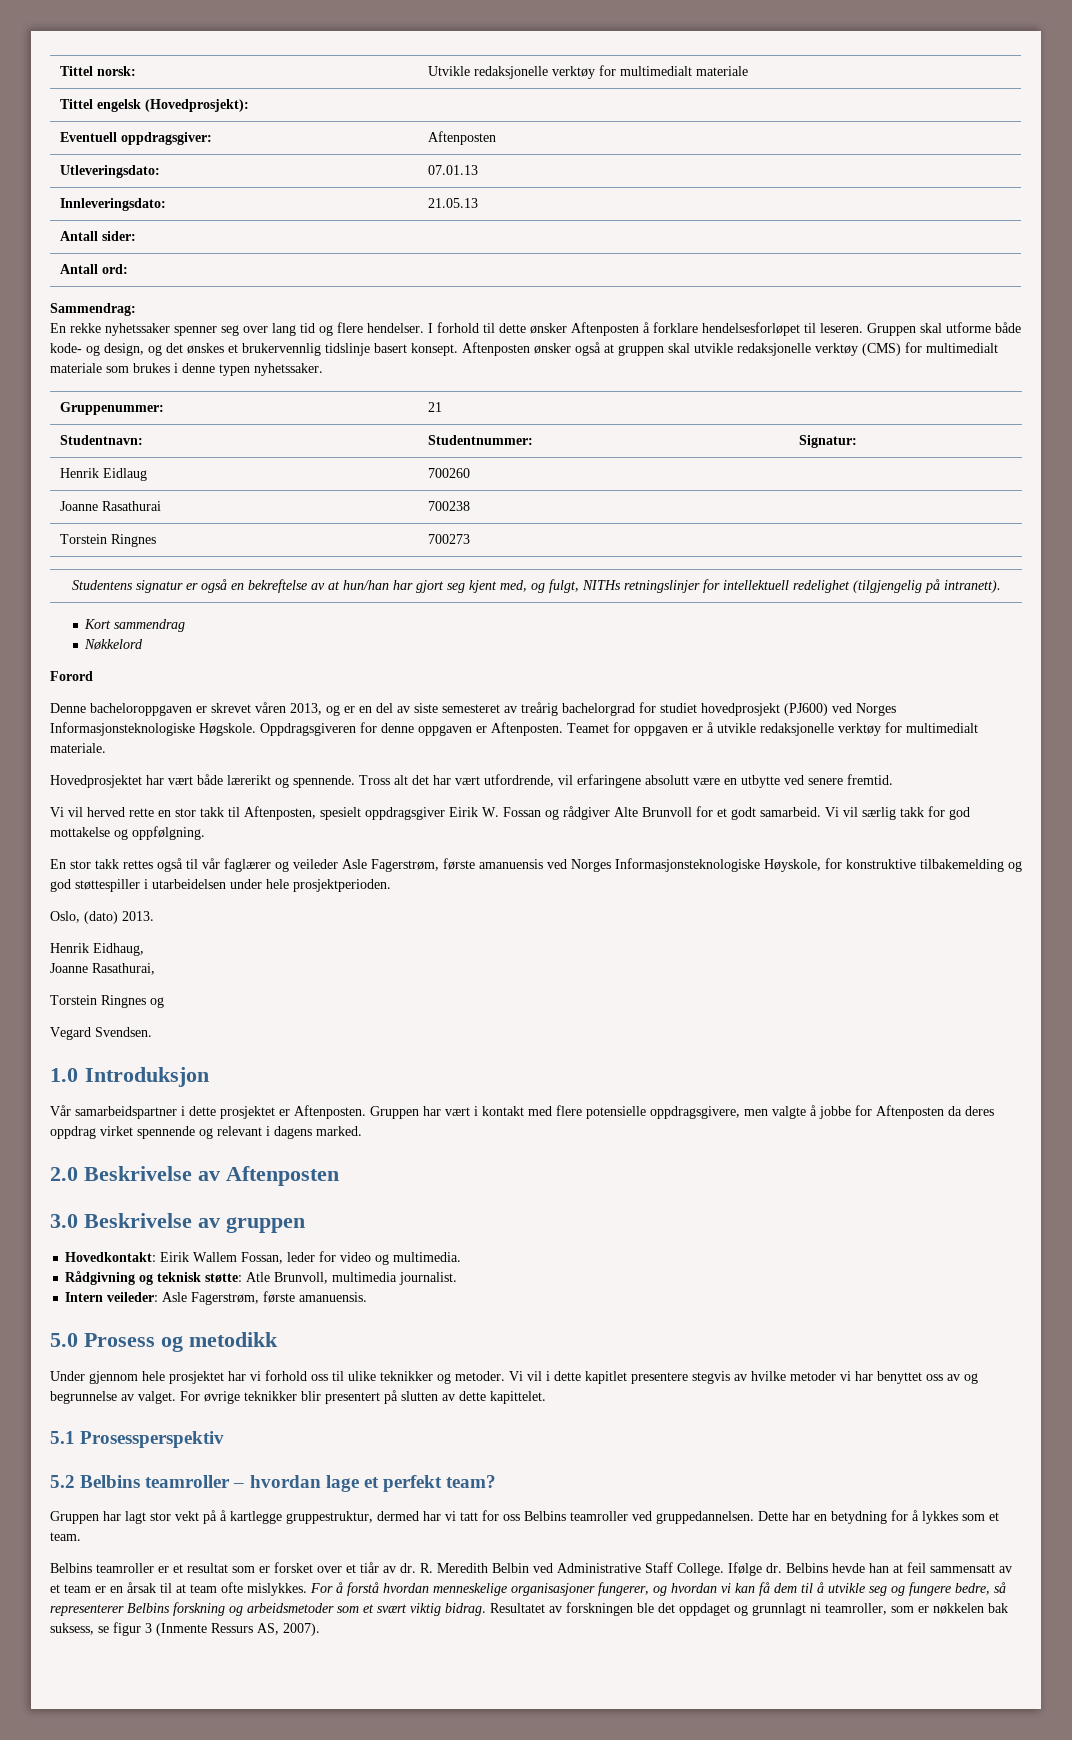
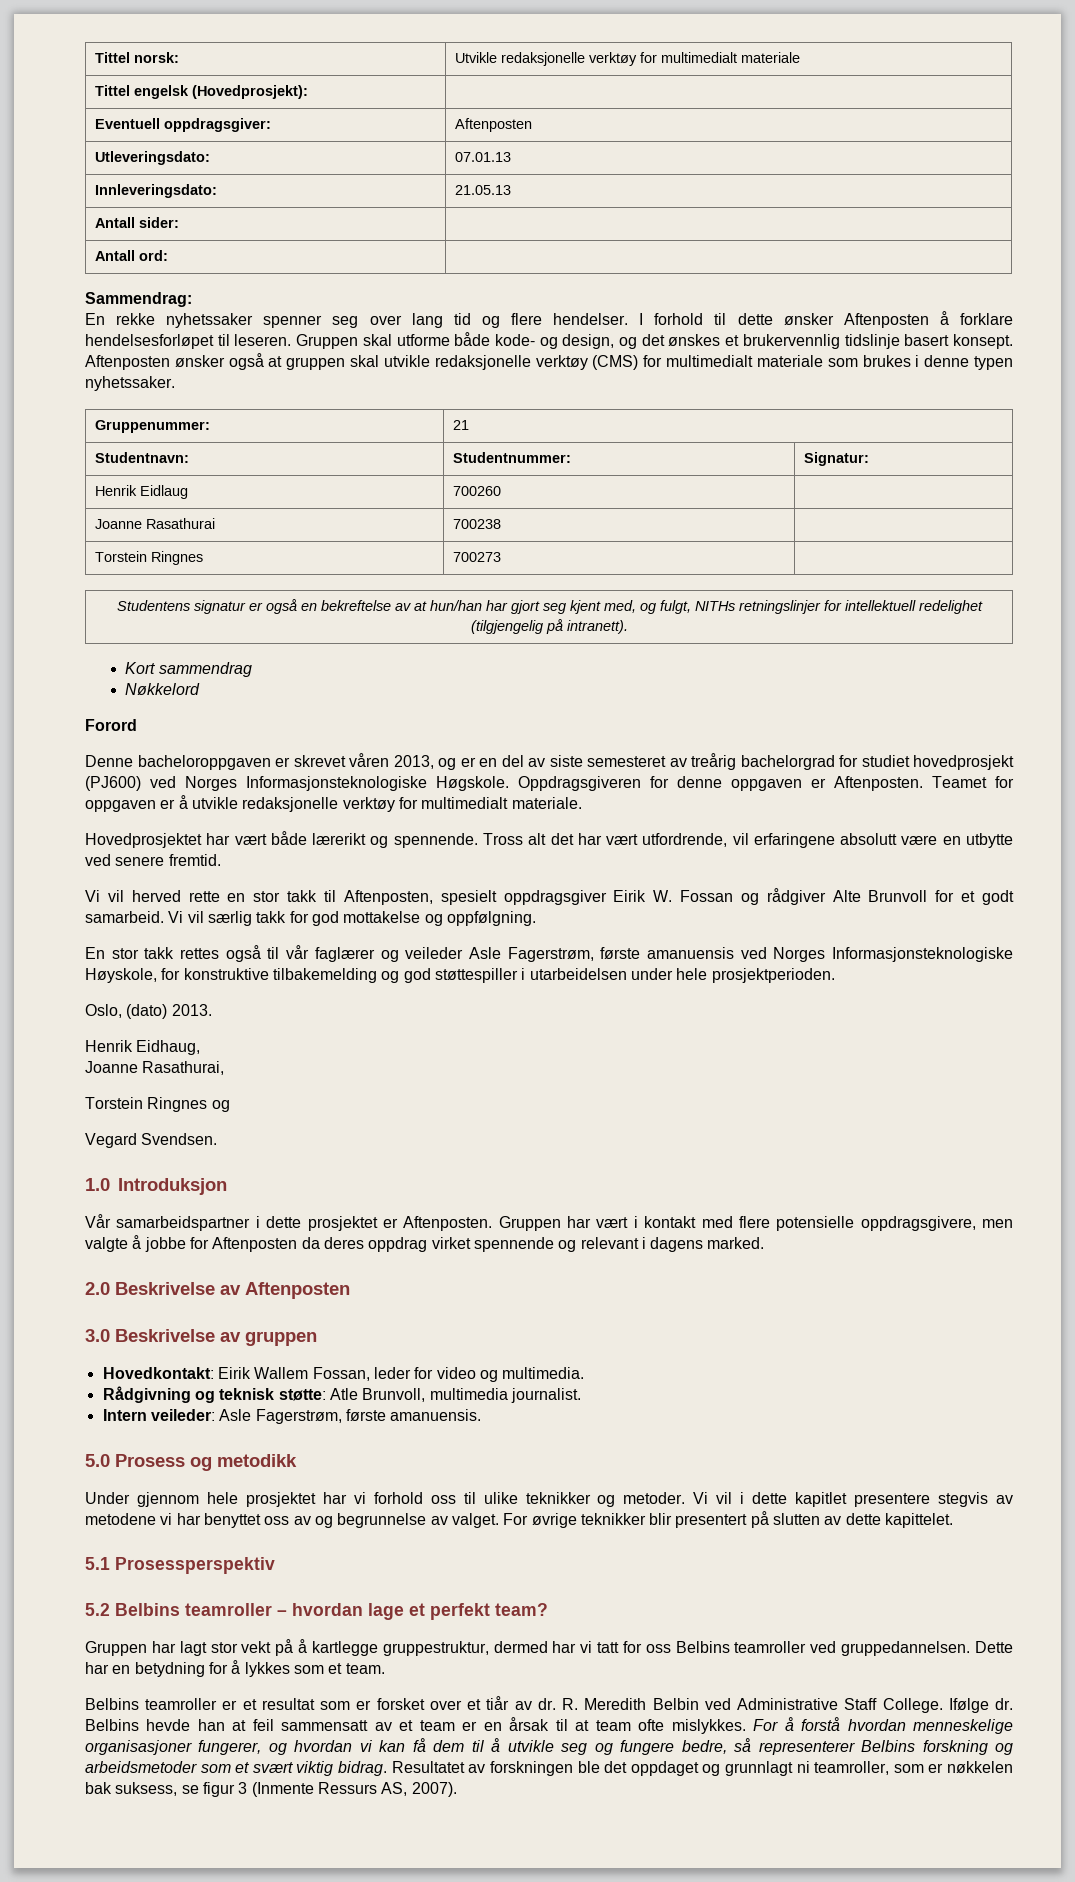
- Vi vil i dette kapitlet presentere stegvis av hvilke metoder vi har benyttet oss av og begrunnelse av valget.
+ Vi vil i dette kapitlet presentere stegvis av metodene vi har benyttet oss av og begrunnelse av valget.

